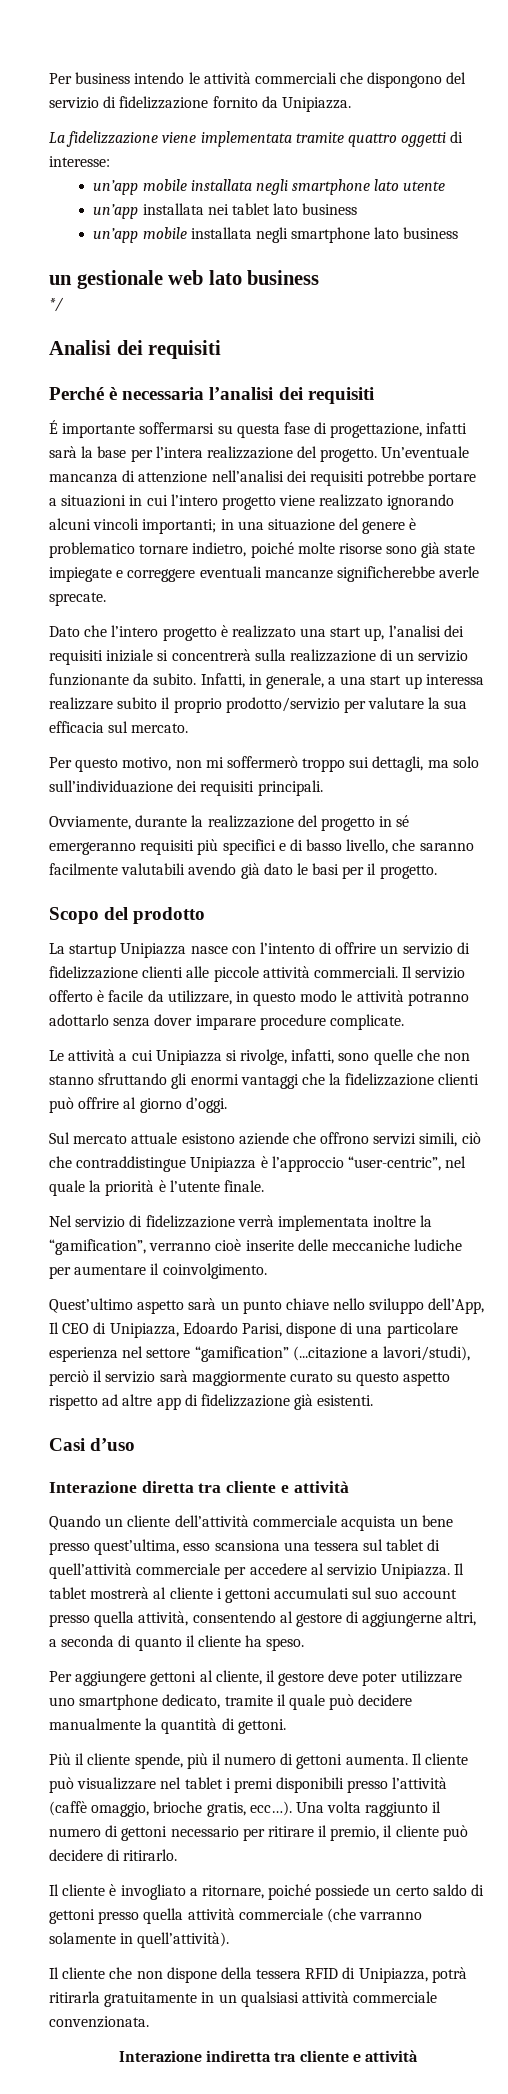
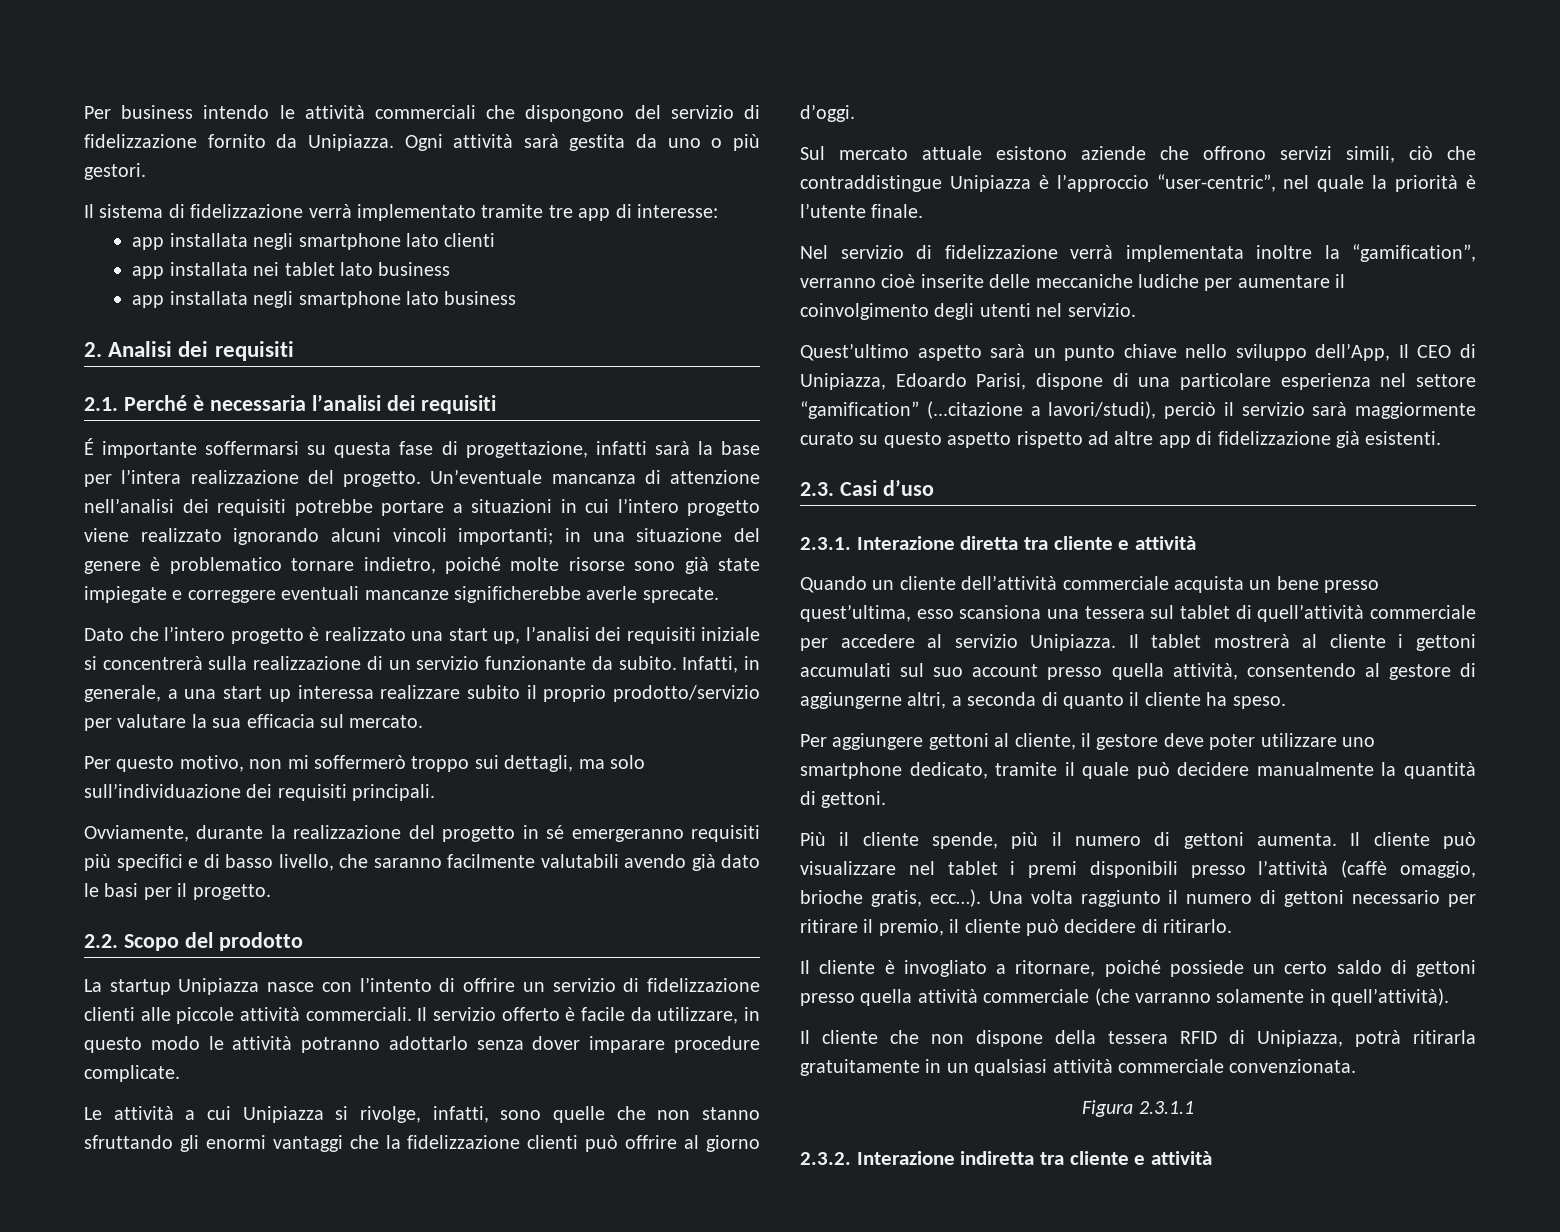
- Per business intendo le attività commerciali che dispongono del servizio di fidelizzazione fornito da Unipiazza.
- La fidelizzazione viene implementata tramite quattro oggetti di interesse:
+ Per business intendo le attività commerciali che dispongono del servizio di fidelizzazione fornito da Unipiazza. Ogni attività sarà gestita da uno o più gestori.
+ Il sistema di fidelizzazione verrà implementato tramite tre app di interesse:
- un’app mobile installata negli smartphone lato utente
- un’app installata nei tablet lato business
+ app installata negli smartphone lato clienti
+ app installata nei tablet lato business
- un’app mobile installata negli smartphone lato business
+ app installata negli smartphone lato business
- un gestionale web lato business
- */
- Analisi dei requisiti
+ 2. Analisi dei requisiti
- Perché è necessaria l’analisi dei requisiti
+ 2.1. Perché è necessaria l’analisi dei requisiti
- Scopo del prodotto
+ 2.2. Scopo del prodotto
- Nel servizio di fidelizzazione verrà implementata inoltre la “gamification”, verranno cioè inserite delle meccaniche ludiche per aumentare il coinvolgimento.
+ Nel servizio di fidelizzazione verrà implementata inoltre la “gamification”, verranno cioè inserite delle meccaniche ludiche per aumentare il coinvolgimento degli utenti nel servizio.
- Casi d’uso
+ 2.3. Casi d’uso
- Interazione diretta tra cliente e attività
+ 2.3.1. Interazione diretta tra cliente e attività
- Interazione indiretta tra cliente e attività
+ Figura 2.3.1.1
+ 2.3.2. Interazione indiretta tra cliente e attività

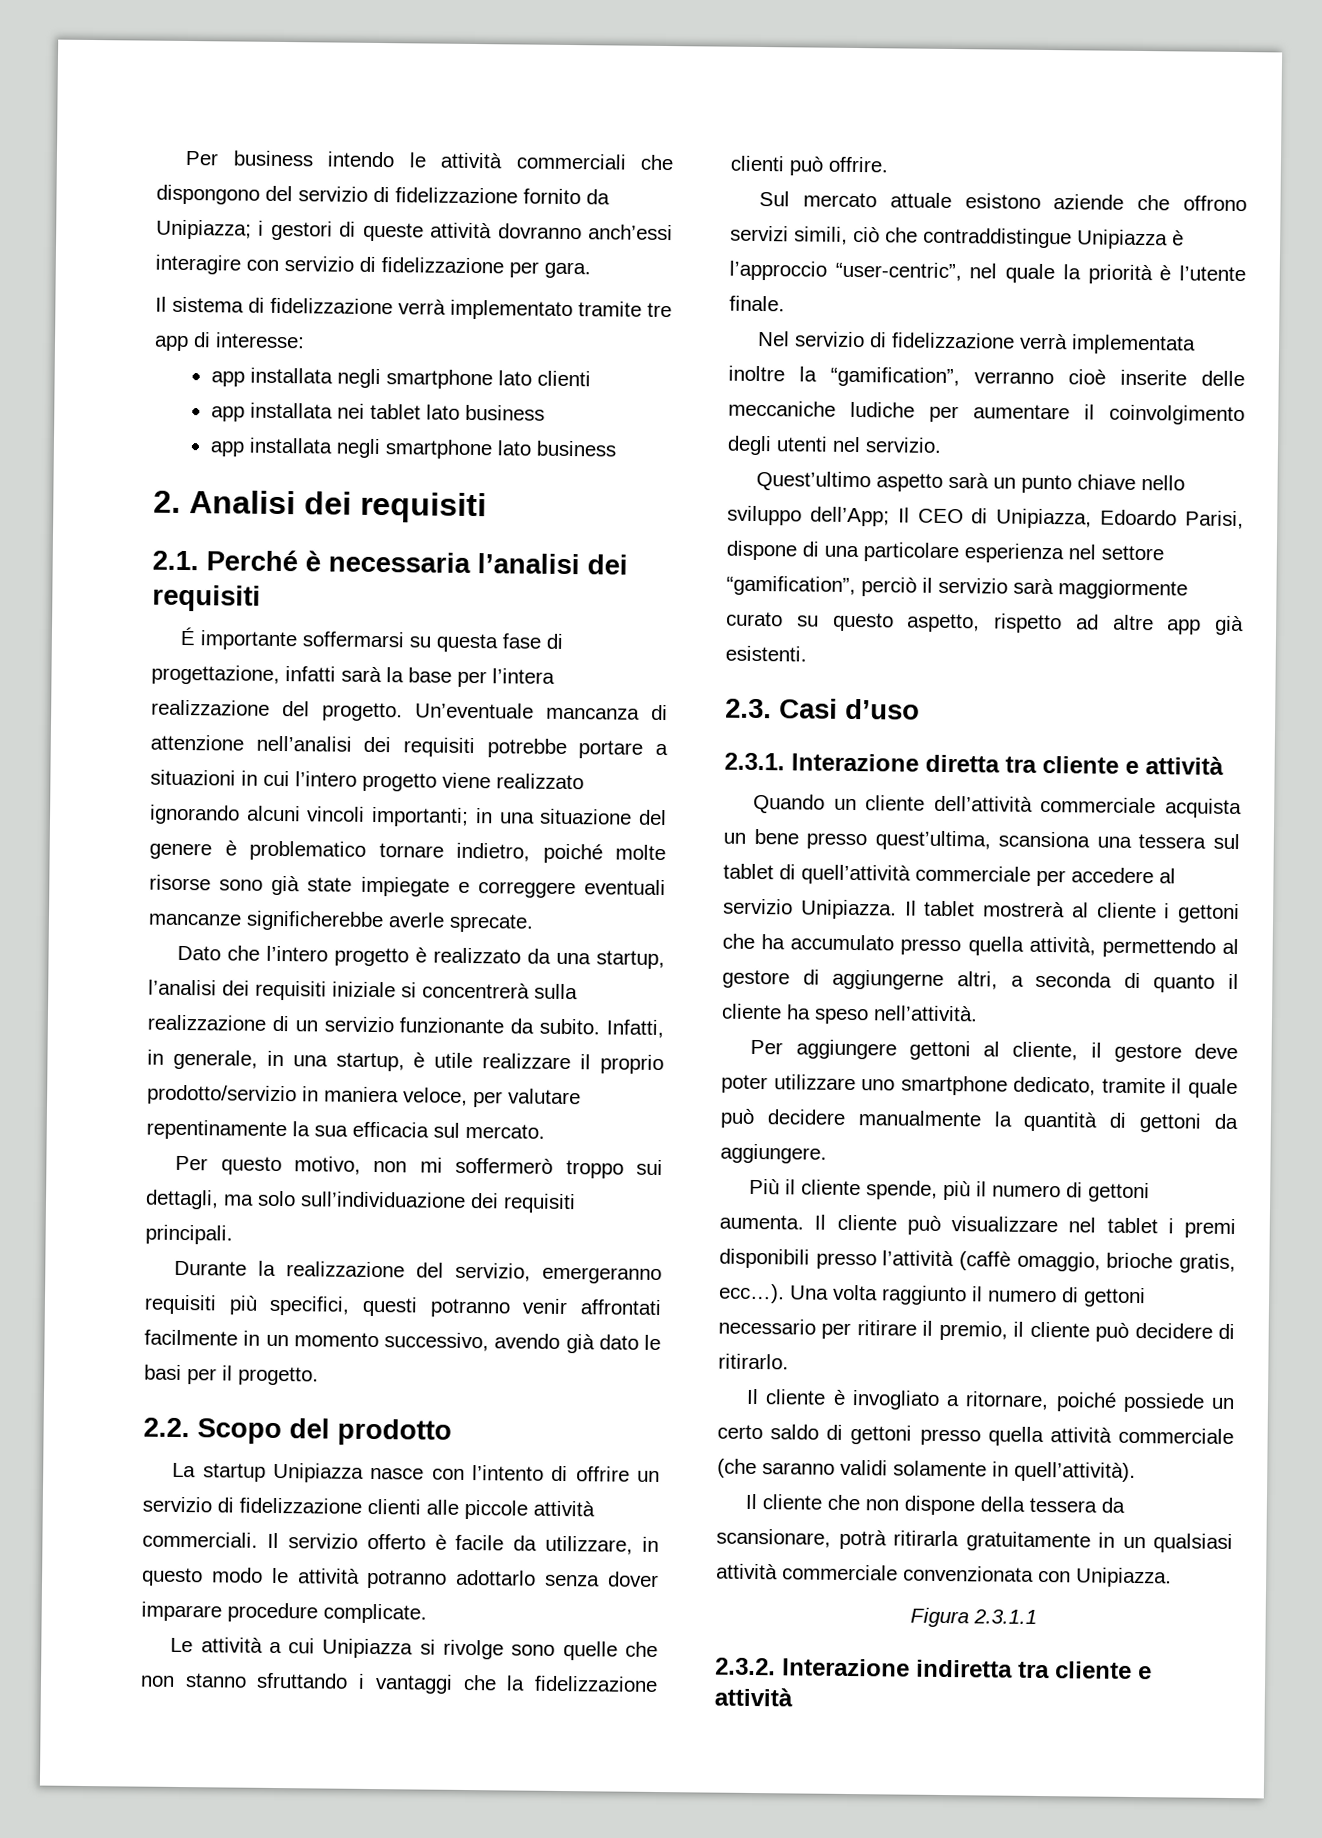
- Per business intendo le attività commerciali che dispongono del servizio di fidelizzazione fornito da Unipiazza. Ogni attività sarà gestita da uno o più gestori.
+ Per business intendo le attività commerciali che dispongono del servizio di fidelizzazione fornito da Unipiazza; i gestori di queste attività dovranno anch’essi interagire con servizio di fidelizzazione per gara.
- Dato che l’intero progetto è realizzato una start up, l’analisi dei requisiti iniziale si concentrerà sulla realizzazione di un servizio funzionante da subito.
+ Dato che l’intero progetto è realizzato da una startup, l’analisi dei requisiti iniziale si concentrerà sulla realizzazione di un servizio funzionante da subito.
- Infatti, in generale, a una start up interessa realizzare subito il proprio prodotto/servizio per valutare la sua efficacia sul mercato.
+ Infatti, in generale, in una startup, è utile realizzare il proprio prodotto/servizio in maniera veloce, per valutare repentinamente la sua efficacia sul mercato.
- Ovviamente, durante la realizzazione del progetto in sé emergeranno requisiti più specifici e di basso livello, che saranno facilmente valutabili avendo già dato le basi per il progetto.
+ Durante la realizzazione del servizio, emergeranno requisiti più specifici, questi potranno venir affrontati facilmente in un momento successivo, avendo già dato le basi per il progetto.
- Le attività a cui Unipiazza si rivolge, infatti, sono quelle che non stanno sfruttando gli enormi vantaggi che la fidelizzazione clienti può offrire al giorno d’oggi.
+ Le attività a cui Unipiazza si rivolge sono quelle che non stanno sfruttando i vantaggi che la fidelizzazione clienti può offrire.
- Quest’ultimo aspetto sarà un punto chiave nello sviluppo dell’App, Il CEO di Unipiazza, Edoardo Parisi, dispone di una particolare esperienza nel settore “gamification” (...citazione a lavori/studi), perciò il servizio sarà maggiormente curato su questo aspetto rispetto ad altre app di fidelizzazione già esistenti.
+ Quest’ultimo aspetto sarà un punto chiave nello sviluppo dell’App; Il CEO di Unipiazza, Edoardo Parisi, dispone di una particolare esperienza nel settore “gamification”, perciò il servizio sarà maggiormente curato su questo aspetto, rispetto ad altre app già esistenti.
- Quando un cliente dell’attività commerciale acquista un bene presso quest’ultima, esso scansiona una tessera sul tablet di quell’attività commerciale per accedere al servizio Unipiazza.
+ Quando un cliente dell’attività commerciale acquista un bene presso quest’ultima, scansiona una tessera sul tablet di quell’attività commerciale per accedere al servizio Unipiazza.
- Il tablet mostrerà al cliente i gettoni accumulati sul suo account presso quella attività, consentendo al gestore di aggiungerne altri, a seconda di quanto il cliente ha speso.
+ Il tablet mostrerà al cliente i gettoni che ha accumulato presso quella attività, permettendo al gestore di aggiungerne altri, a seconda di quanto il cliente ha speso nell’attività.
- Per aggiungere gettoni al cliente, il gestore deve poter utilizzare uno smartphone dedicato, tramite il quale può decidere manualmente la quantità di gettoni.
+ Per aggiungere gettoni al cliente, il gestore deve poter utilizzare uno smartphone dedicato, tramite il quale può decidere manualmente la quantità di gettoni da aggiungere.
- Il cliente è invogliato a ritornare, poiché possiede un certo saldo di gettoni presso quella attività commerciale (che varranno solamente in quell’attività).
+ Il cliente è invogliato a ritornare, poiché possiede un certo saldo di gettoni presso quella attività commerciale (che saranno validi solamente in quell’attività).
- Il cliente che non dispone della tessera RFID di Unipiazza, potrà ritirarla gratuitamente in un qualsiasi attività commerciale convenzionata.
+ Il cliente che non dispone della tessera da scansionare, potrà ritirarla gratuitamente in un qualsiasi attività commerciale convenzionata con Unipiazza.

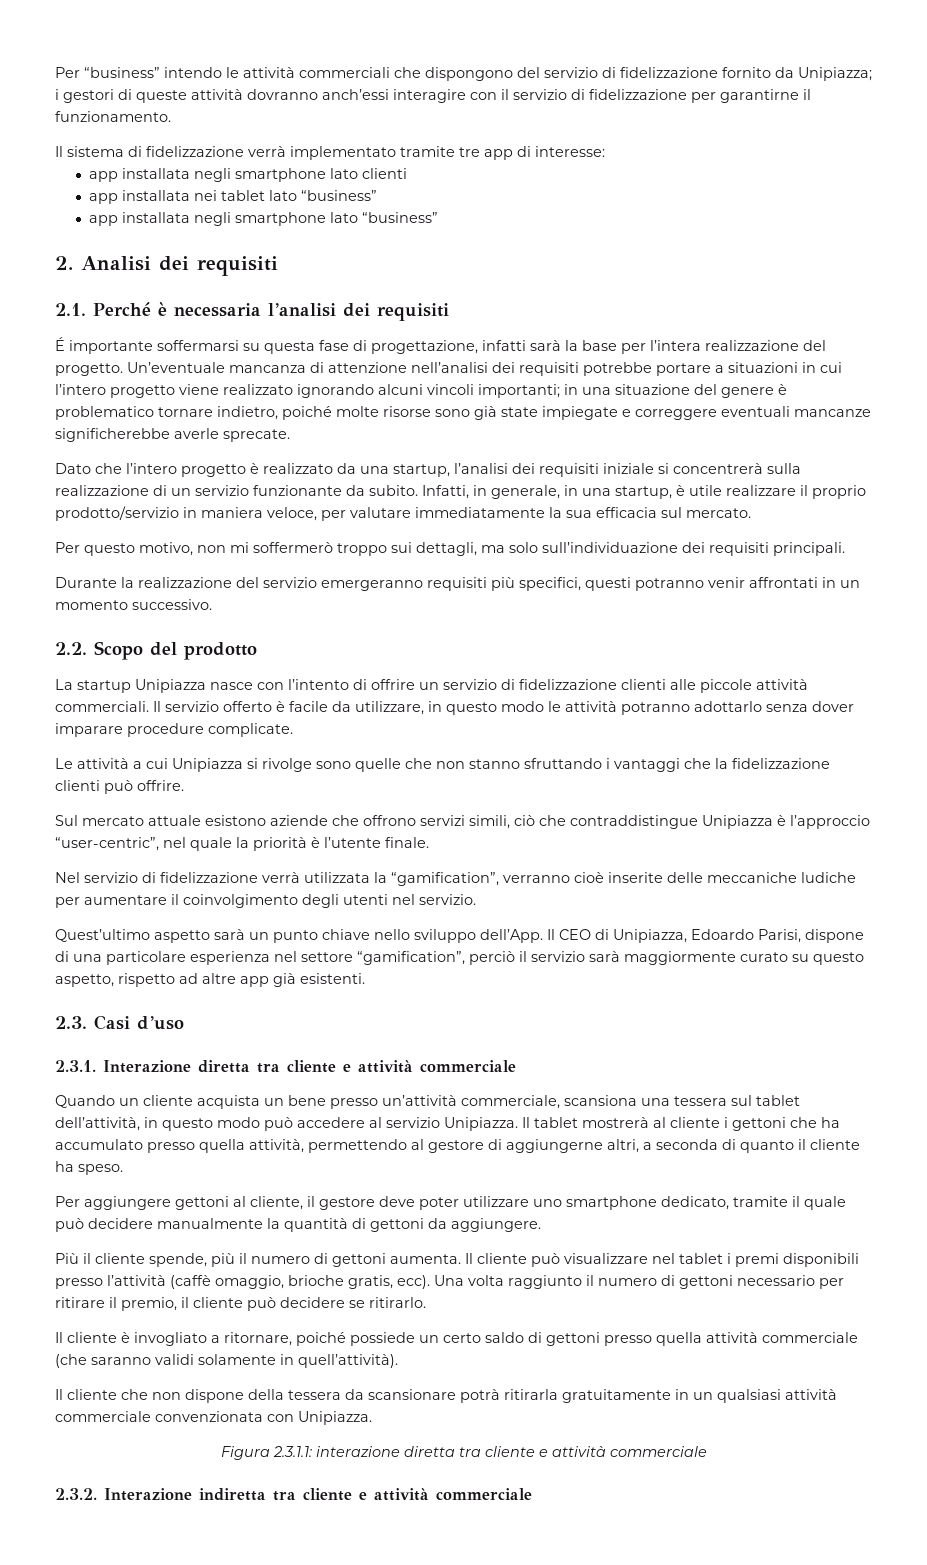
- Per business intendo le attività commerciali che dispongono del servizio di fidelizzazione fornito da Unipiazza; i gestori di queste attività dovranno anch’essi interagire con servizio di fidelizzazione per gara.
+ Per “business” intendo le attività commerciali che dispongono del servizio di fidelizzazione fornito da Unipiazza; i gestori di queste attività dovranno anch’essi interagire con il servizio di fidelizzazione per garantirne il funzionamento.
- app installata nei tablet lato business
- app installata negli smartphone lato business
+ app installata nei tablet lato “business”
+ app installata negli smartphone lato “business”
- Infatti, in generale, in una startup, è utile realizzare il proprio prodotto/servizio in maniera veloce, per valutare repentinamente la sua efficacia sul mercato.
+ Infatti, in generale, in una startup, è utile realizzare il proprio prodotto/servizio in maniera veloce, per valutare immediatamente la sua efficacia sul mercato.
- Durante la realizzazione del servizio, emergeranno requisiti più specifici, questi potranno venir affrontati facilmente in un momento successivo, avendo già dato le basi per il progetto.
+ Durante la realizzazione del servizio emergeranno requisiti più specifici, questi potranno venir affrontati in un momento successivo.
- Nel servizio di fidelizzazione verrà implementata inoltre la “gamification”, verranno cioè inserite delle meccaniche ludiche per aumentare il coinvolgimento degli utenti nel servizio.
+ Nel servizio di fidelizzazione verrà utilizzata la “gamification”, verranno cioè inserite delle meccaniche ludiche per aumentare il coinvolgimento degli utenti nel servizio.
- Quest’ultimo aspetto sarà un punto chiave nello sviluppo dell’App; Il CEO di Unipiazza, Edoardo Parisi, dispone di una particolare esperienza nel settore “gamification”, perciò il servizio sarà maggiormente curato su questo aspetto, rispetto ad altre app già esistenti.
+ Quest’ultimo aspetto sarà un punto chiave nello sviluppo dell’App. Il CEO di Unipiazza, Edoardo Parisi, dispone di una particolare esperienza nel settore “gamification”, perciò il servizio sarà maggiormente curato su questo aspetto, rispetto ad altre app già esistenti.
- 2.3.1. Interazione diretta tra cliente e attività
+ 2.3.1. Interazione diretta tra cliente e attività commerciale
- Quando un cliente dell’attività commerciale acquista un bene presso quest’ultima, scansiona una tessera sul tablet di quell’attività commerciale per accedere al servizio Unipiazza.
+ Quando un cliente acquista un bene presso un’attività commerciale, scansiona una tessera sul tablet dell’attività, in questo modo può accedere al servizio Unipiazza.
- Il tablet mostrerà al cliente i gettoni che ha accumulato presso quella attività, permettendo al gestore di aggiungerne altri, a seconda di quanto il cliente ha speso nell’attività.
+ Il tablet mostrerà al cliente i gettoni che ha accumulato presso quella attività, permettendo al gestore di aggiungerne altri, a seconda di quanto il cliente ha speso.
- Il cliente può visualizzare nel tablet i premi disponibili presso l’attività (caffè omaggio, brioche gratis, ecc…).
+ Il cliente può visualizzare nel tablet i premi disponibili presso l’attività (caffè omaggio, brioche gratis, ecc).
- Una volta raggiunto il numero di gettoni necessario per ritirare il premio, il cliente può decidere di ritirarlo.
+ Una volta raggiunto il numero di gettoni necessario per ritirare il premio, il cliente può decidere se ritirarlo.
- Il cliente che non dispone della tessera da scansionare, potrà ritirarla gratuitamente in un qualsiasi attività commerciale convenzionata con Unipiazza.
+ Il cliente che non dispone della tessera da scansionare potrà ritirarla gratuitamente in un qualsiasi attività commerciale convenzionata con Unipiazza.
- Figura 2.3.1.1
+ Figura 2.3.1.1: interazione diretta tra cliente e attività commerciale
- 2.3.2. Interazione indiretta tra cliente e attività
+ 2.3.2. Interazione indiretta tra cliente e attività commerciale

